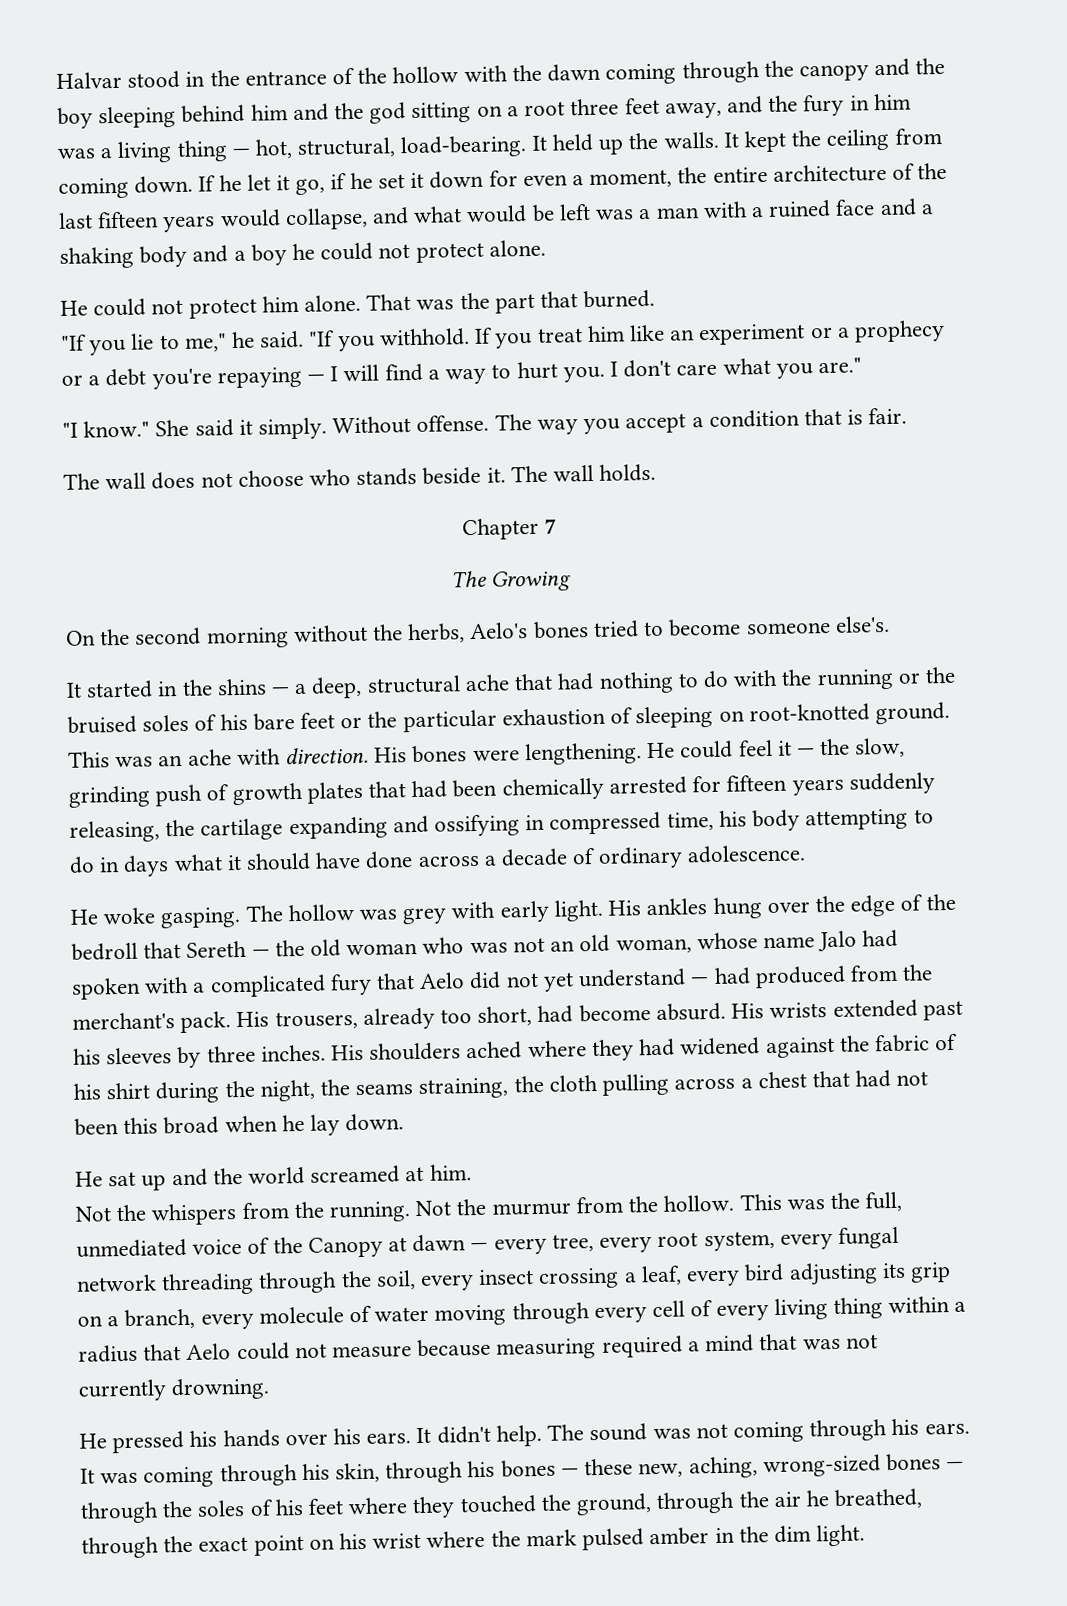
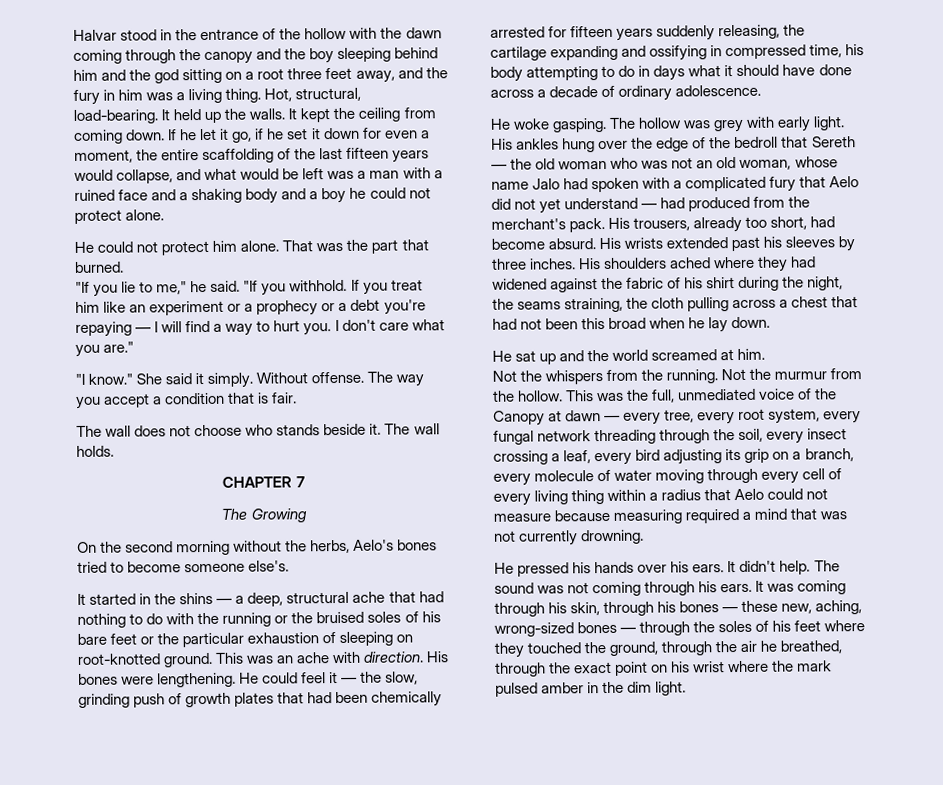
- Halvar stood in the entrance of the hollow with the dawn coming through the canopy and the boy sleeping behind him and the god sitting on a root three feet away, and the fury in him was a living thing — hot, structural, load-bearing.
+ Halvar stood in the entrance of the hollow with the dawn coming through the canopy and the boy sleeping behind him and the god sitting on a root three feet away, and the fury in him was a living thing. Hot, structural, load-bearing.
- If he let it go, if he set it down for even a moment, the entire architecture of the last fifteen years would collapse, and what would be left was a man with a ruined face and a shaking body and a boy he could not protect alone.
+ If he let it go, if he set it down for even a moment, the entire scaffolding of the last fifteen years would collapse, and what would be left was a man with a ruined face and a shaking body and a boy he could not protect alone.
- Chapter 7
+ CHAPTER 7

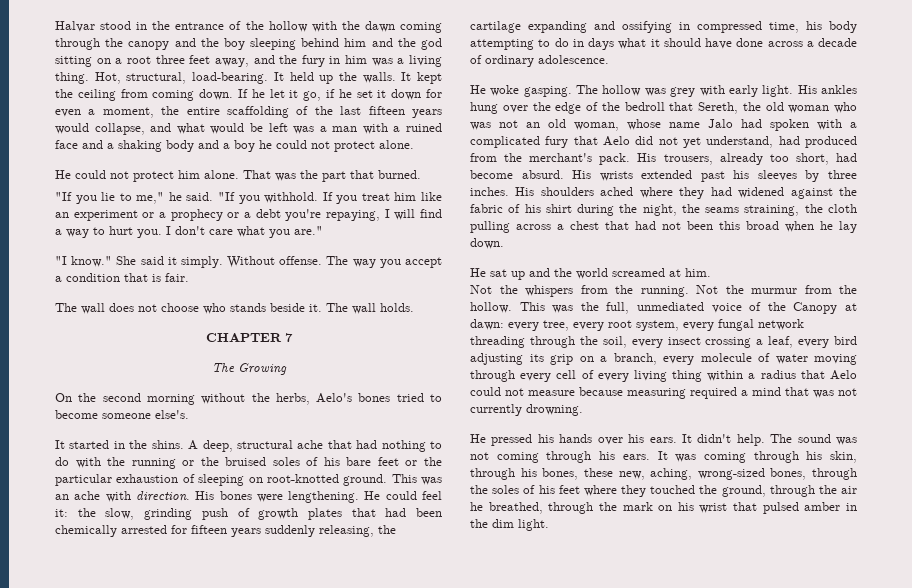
- If you treat him like an experiment or a prophecy or a debt you're repaying — I will find a way to hurt you.
+ If you treat him like an experiment or a prophecy or a debt you're repaying, I will find a way to hurt you.
- It started in the shins — a deep, structural ache that had nothing to do with the running or the bruised soles of his bare feet or the particular exhaustion of sleeping on root-knotted ground.
+ It started in the shins. A deep, structural ache that had nothing to do with the running or the bruised soles of his bare feet or the particular exhaustion of sleeping on root-knotted ground.
- He could feel it — the slow, grinding push of growth plates that had been chemically arrested for fifteen years suddenly releasing, the cartilage expanding and ossifying in compressed time, his body attempting to do in days what it should have done across a decade of ordinary adolescence.
+ He could feel it: the slow, grinding push of growth plates that had been chemically arrested for fifteen years suddenly releasing, the cartilage expanding and ossifying in compressed time, his body attempting to do in days what it should have done across a decade of ordinary adolescence.
- His ankles hung over the edge of the bedroll that Sereth — the old woman who was not an old woman, whose name Jalo had spoken with a complicated fury that Aelo did not yet understand — had produced from the merchant's pack.
+ His ankles hung over the edge of the bedroll that Sereth, the old woman who was not an old woman, whose name Jalo had spoken with a complicated fury that Aelo did not yet understand, had produced from the merchant's pack.
- This was the full, unmediated voice of the Canopy at dawn — every tree, every root system, every fungal network threading through the soil, every insect crossing a leaf, every bird adjusting its grip on a branch, every molecule of water moving through every cell of every living thing within a radius that Aelo could not measure because measuring required a mind that was not currently drowning.
+ This was the full, unmediated voice of the Canopy at dawn: every tree, every root system, every fungal network threading through the soil, every insect crossing a leaf, every bird adjusting its grip on a branch, every molecule of water moving through every cell of every living thing within a radius that Aelo could not measure because measuring required a mind that was not currently drowning.
- It was coming through his skin, through his bones — these new, aching, wrong-sized bones — through the soles of his feet where they touched the ground, through the air he breathed, through the exact point on his wrist where the mark pulsed amber in the dim light.
+ It was coming through his skin, through his bones, these new, aching, wrong-sized bones, through the soles of his feet where they touched the ground, through the air he breathed, through the mark on his wrist that pulsed amber in the dim light.

